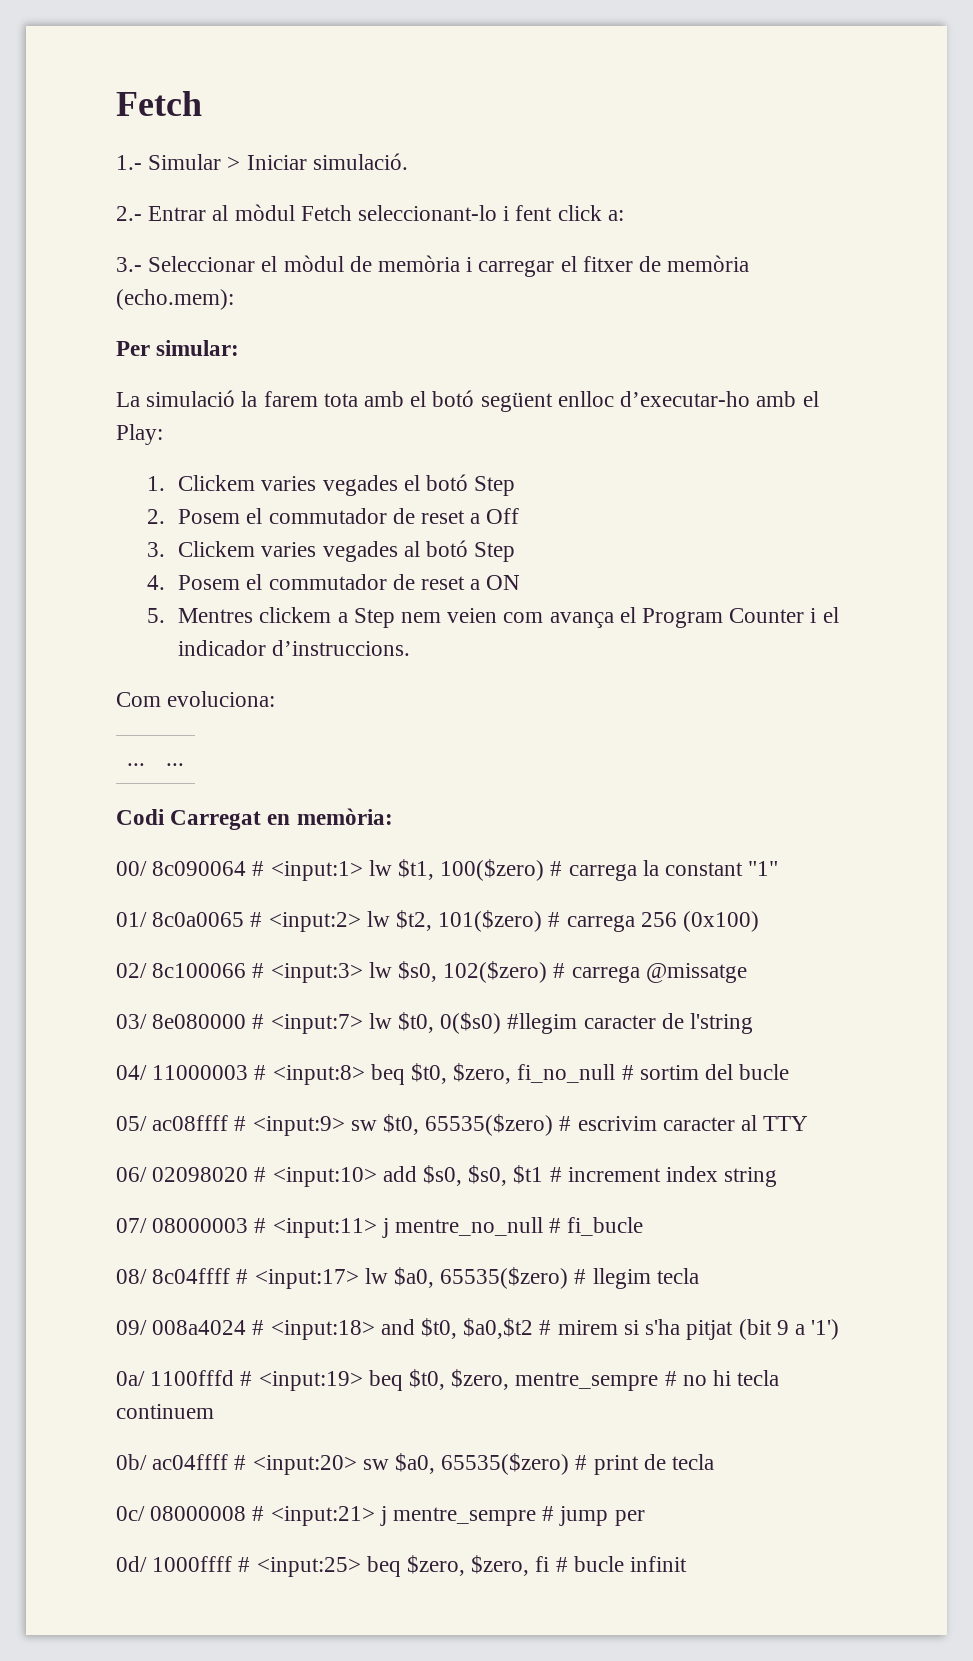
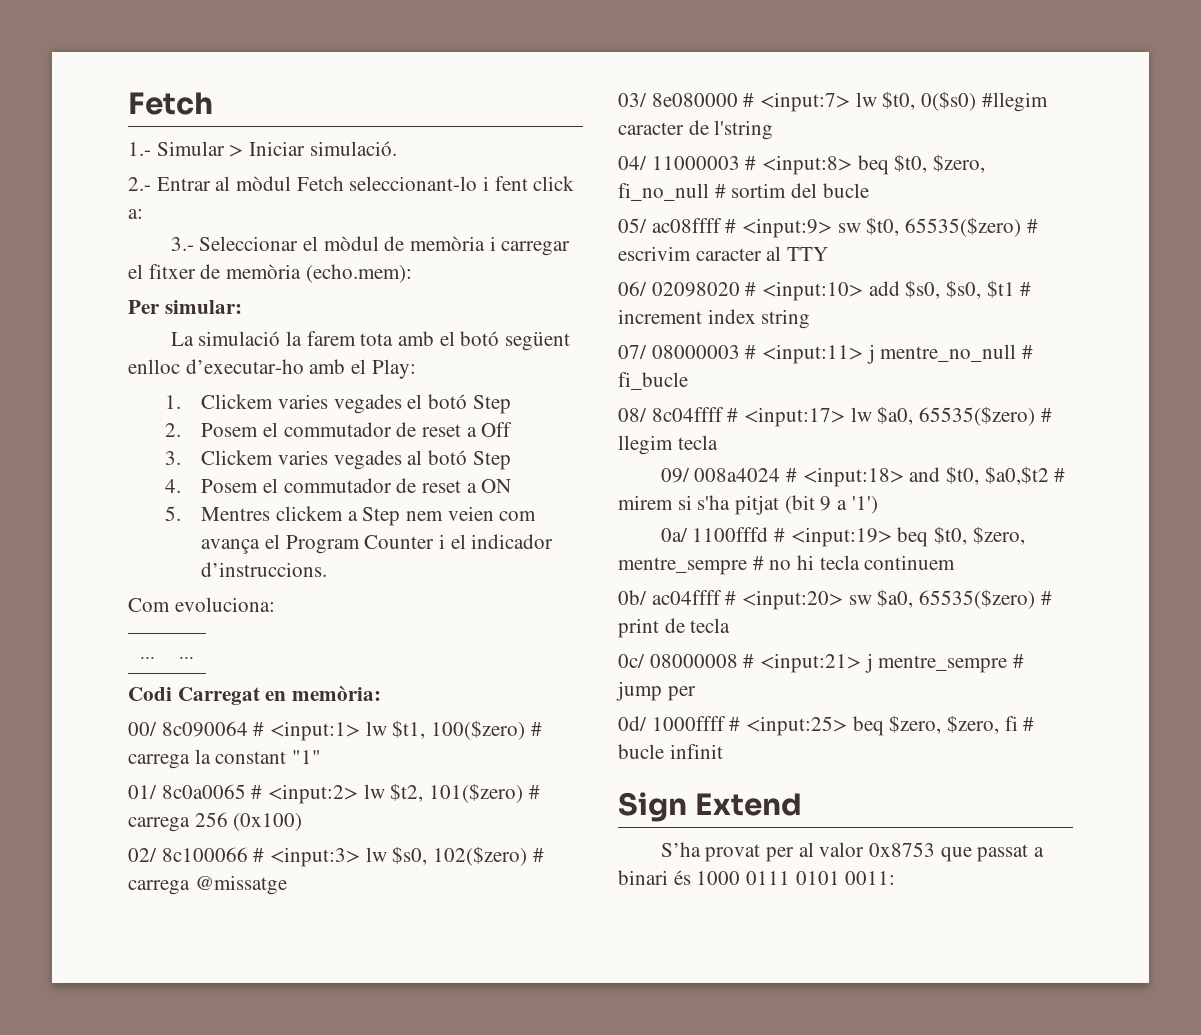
+ Sign Extend
+ S’ha provat per al valor 0x8753 que passat a binari és 1000 0111 0101 0011:

